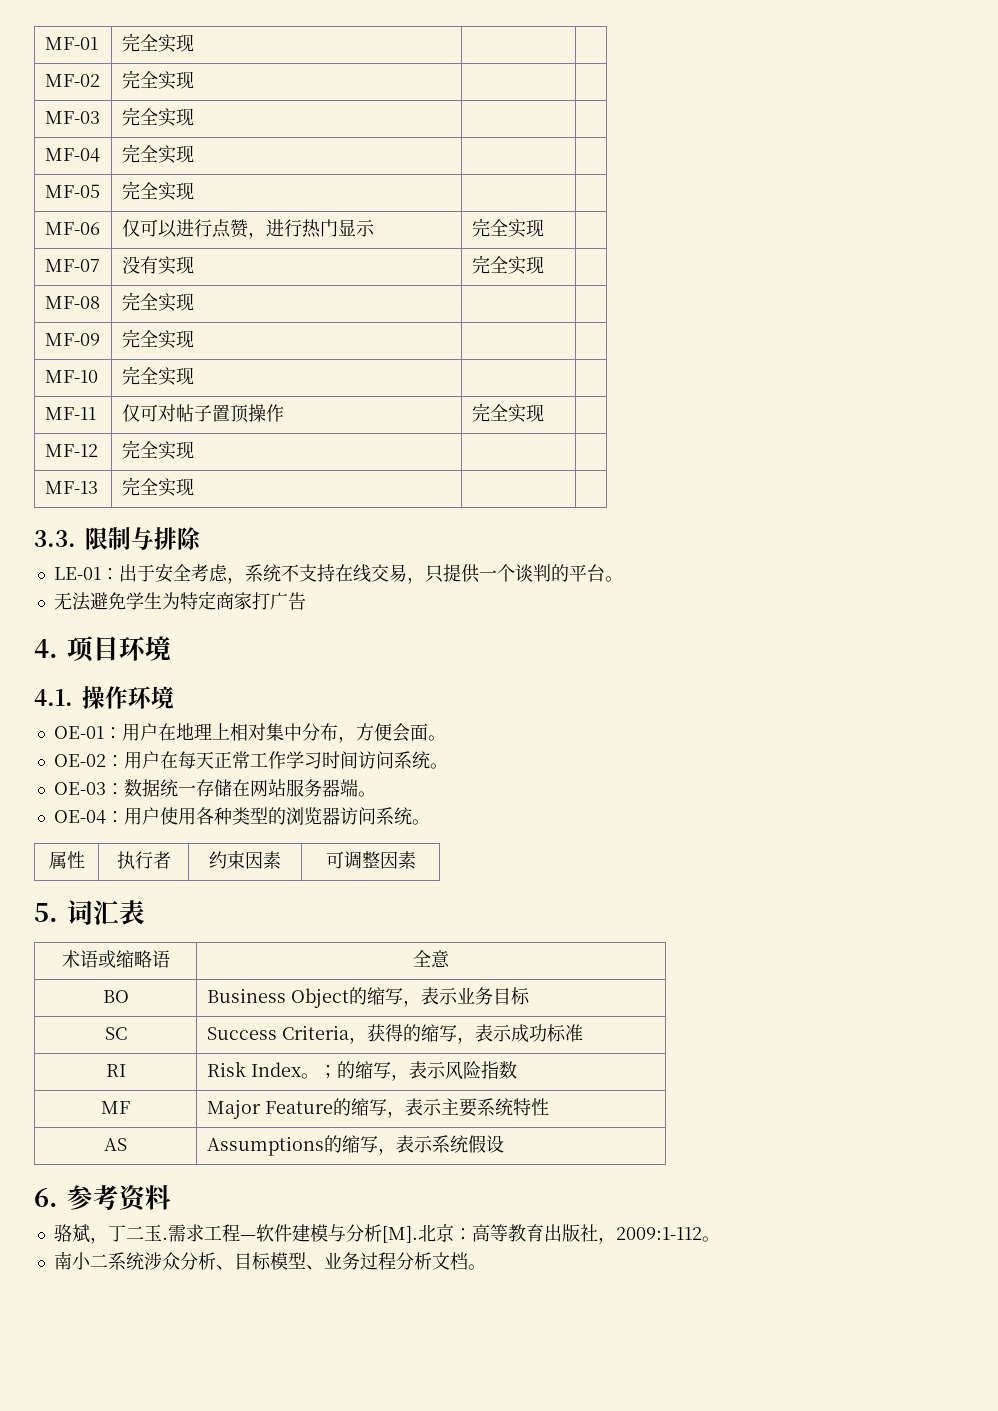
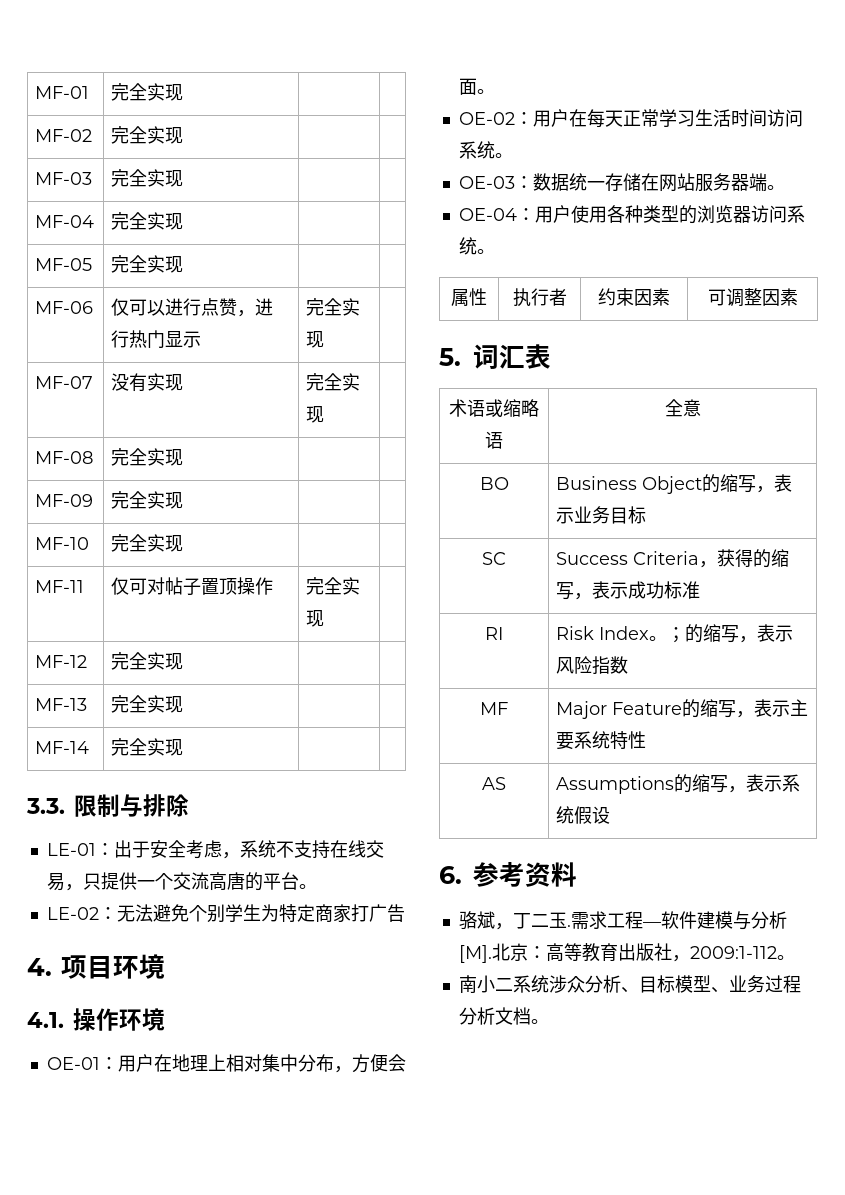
+ MF-14 | 完全实现 | |
- LE-01：出于安全考虑，系统不支持在线交易，只提供一个谈判的平台。
+ LE-01：出于安全考虑，系统不支持在线交易，只提供一个交流高唐的平台。
- 无法避免学生为特定商家打广告
+ LE-02：无法避免个别学生为特定商家打广告
- OE-02：用户在每天正常工作学习时间访问系统。
+ OE-02：用户在每天正常学习生活时间访问系统。

